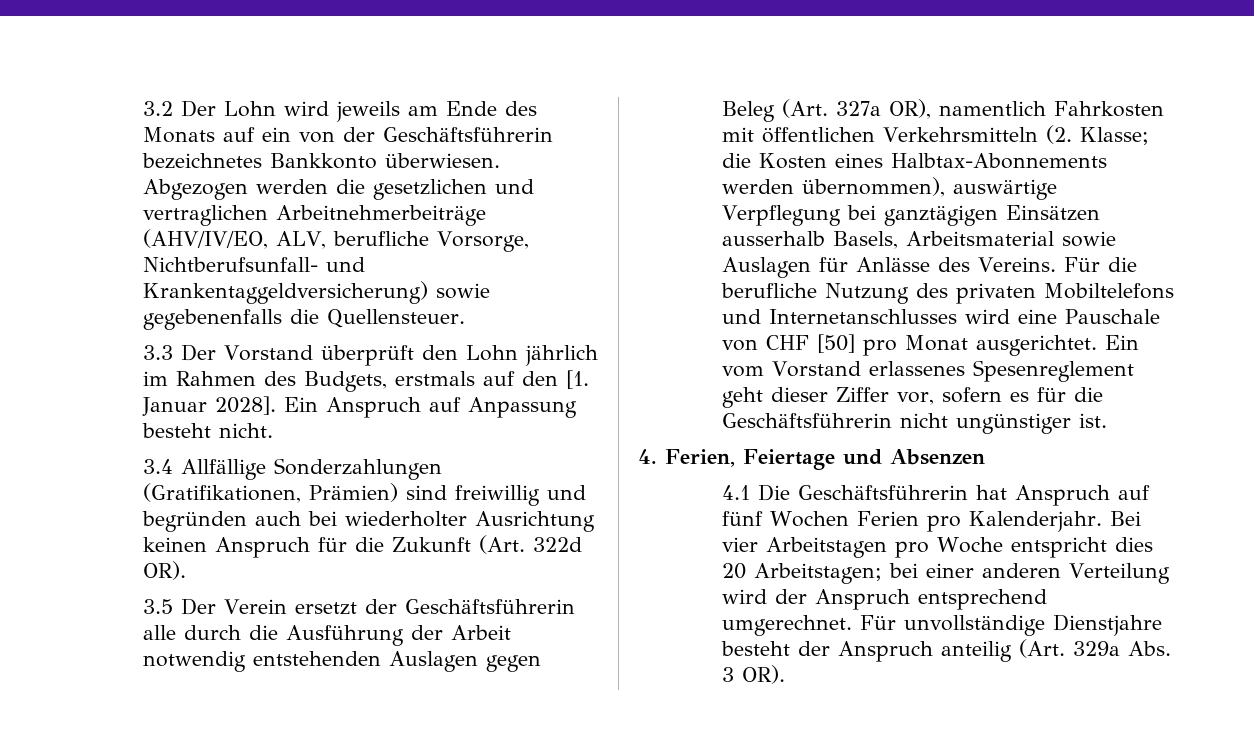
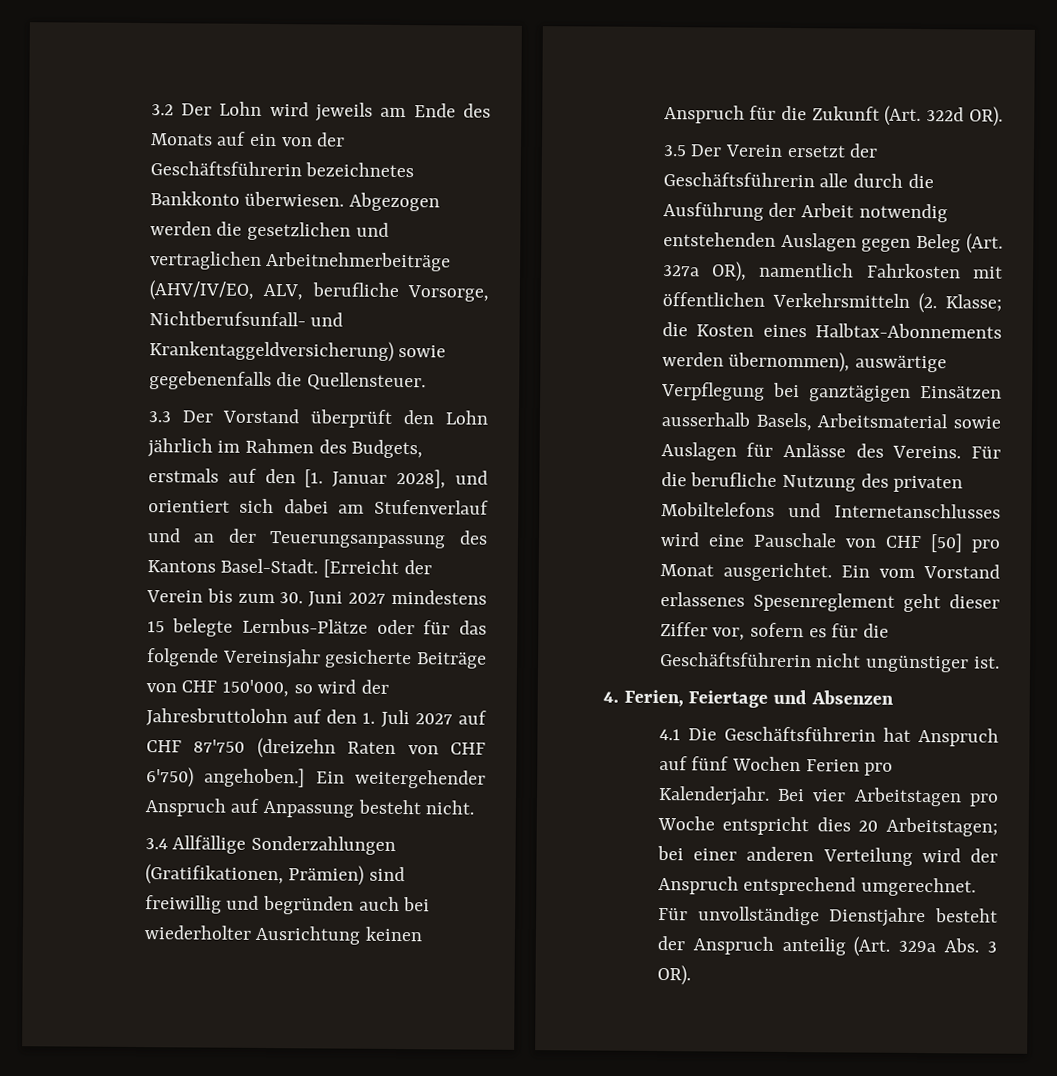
- 3.3 Der Vorstand überprüft den Lohn jährlich im Rahmen des Budgets, erstmals auf den [1. Januar 2028]. Ein Anspruch auf Anpassung besteht nicht.
+ 3.3 Der Vorstand überprüft den Lohn jährlich im Rahmen des Budgets, erstmals auf den [1. Januar 2028], und orientiert sich dabei am Stufenverlauf und an der Teuerungsanpassung des Kantons Basel-Stadt. [Erreicht der Verein bis zum 30. Juni 2027 mindestens 15 belegte Lernbus-Plätze oder für das folgende Vereinsjahr gesicherte Beiträge von CHF 150'000, so wird der Jahresbruttolohn auf den 1. Juli 2027 auf CHF 87'750 (dreizehn Raten von CHF 6'750) angehoben.] Ein weitergehender Anspruch auf Anpassung besteht nicht.

